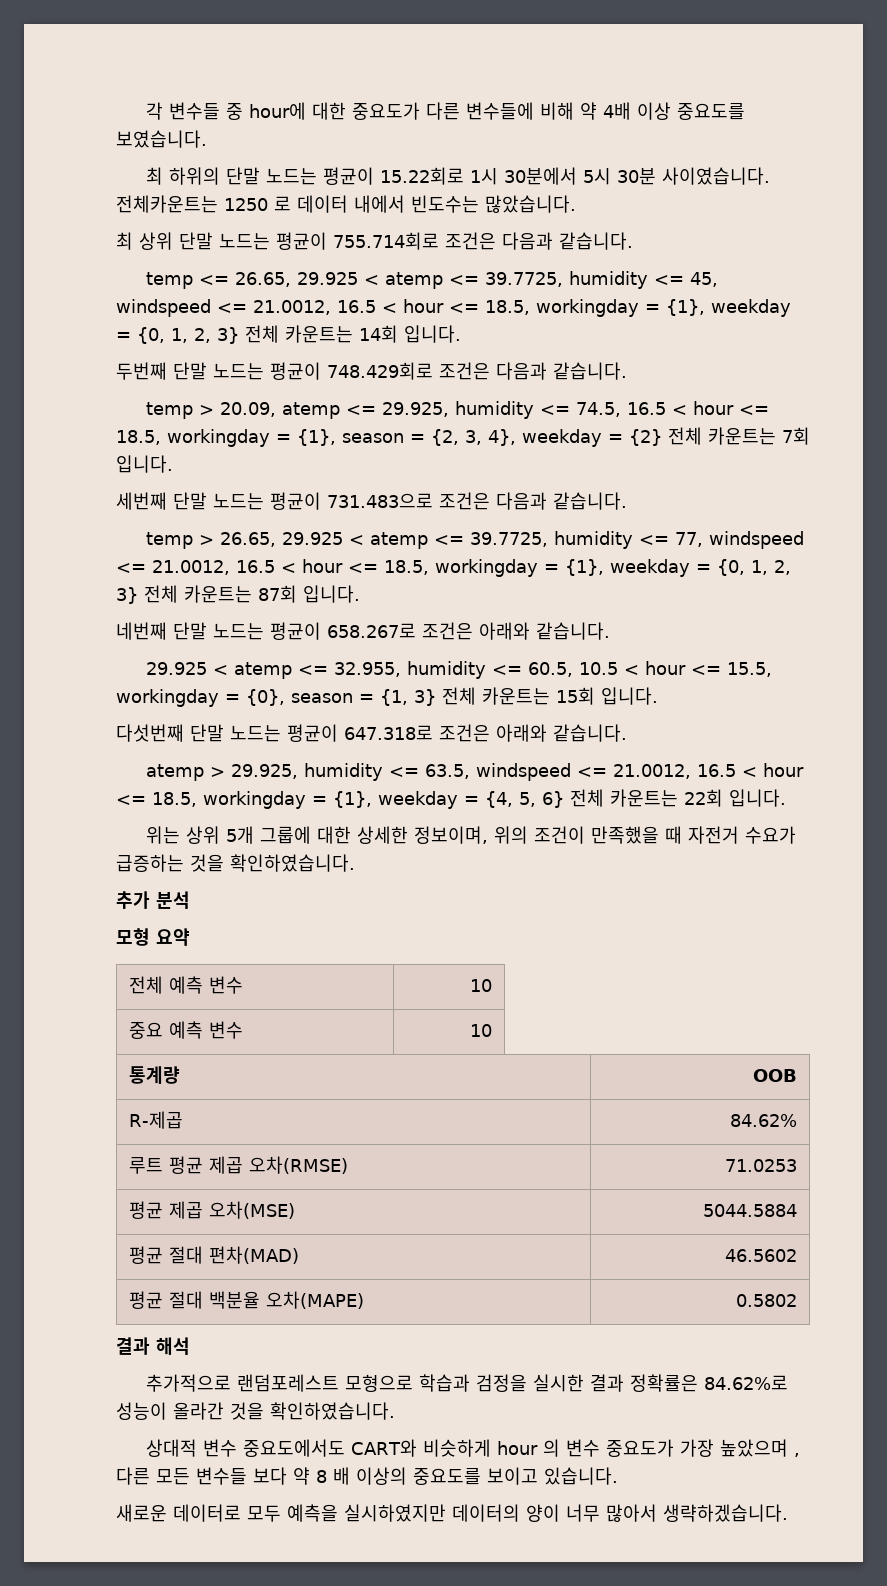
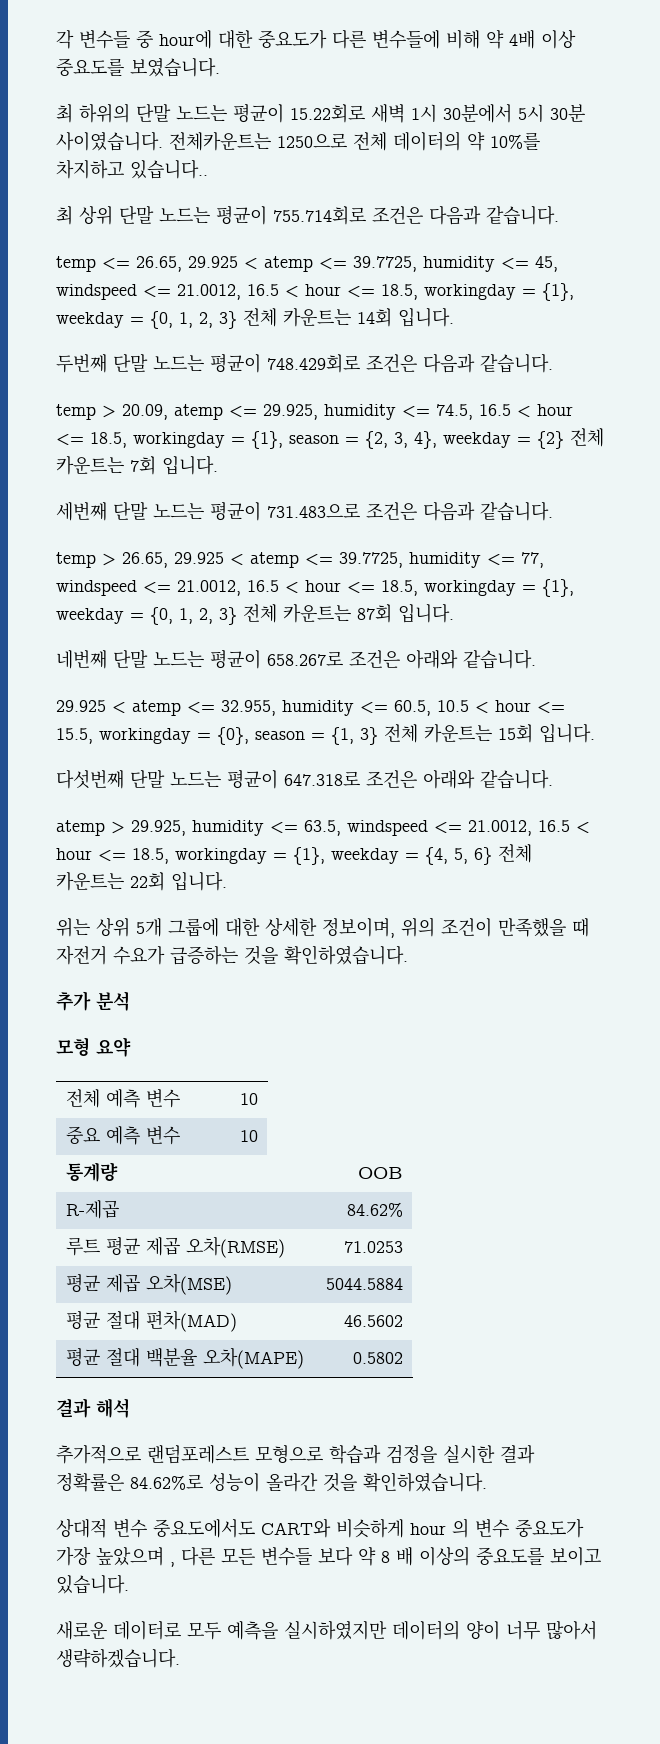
- 최 하위의 단말 노드는 평균이 15.22회로 1시 30분에서 5시 30분 사이였습니다.
+ 최 하위의 단말 노드는 평균이 15.22회로 새벽 1시 30분에서 5시 30분 사이였습니다.
- 전체카운트는 1250 로 데이터 내에서 빈도수는 많았습니다.
+ 전체카운트는 1250으로 전체 데이터의 약 10%를 차지하고 있습니다..

